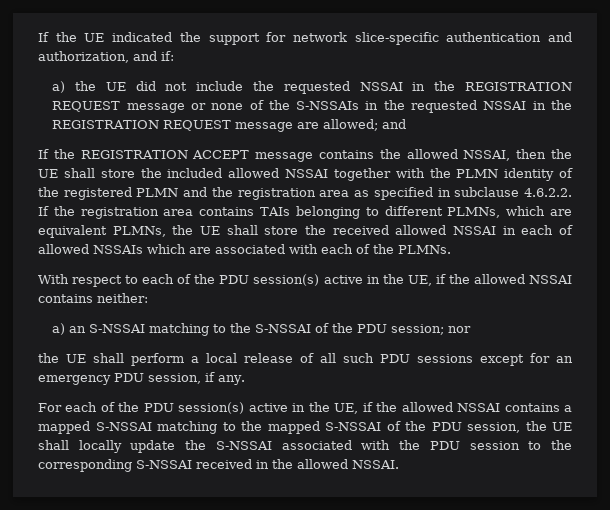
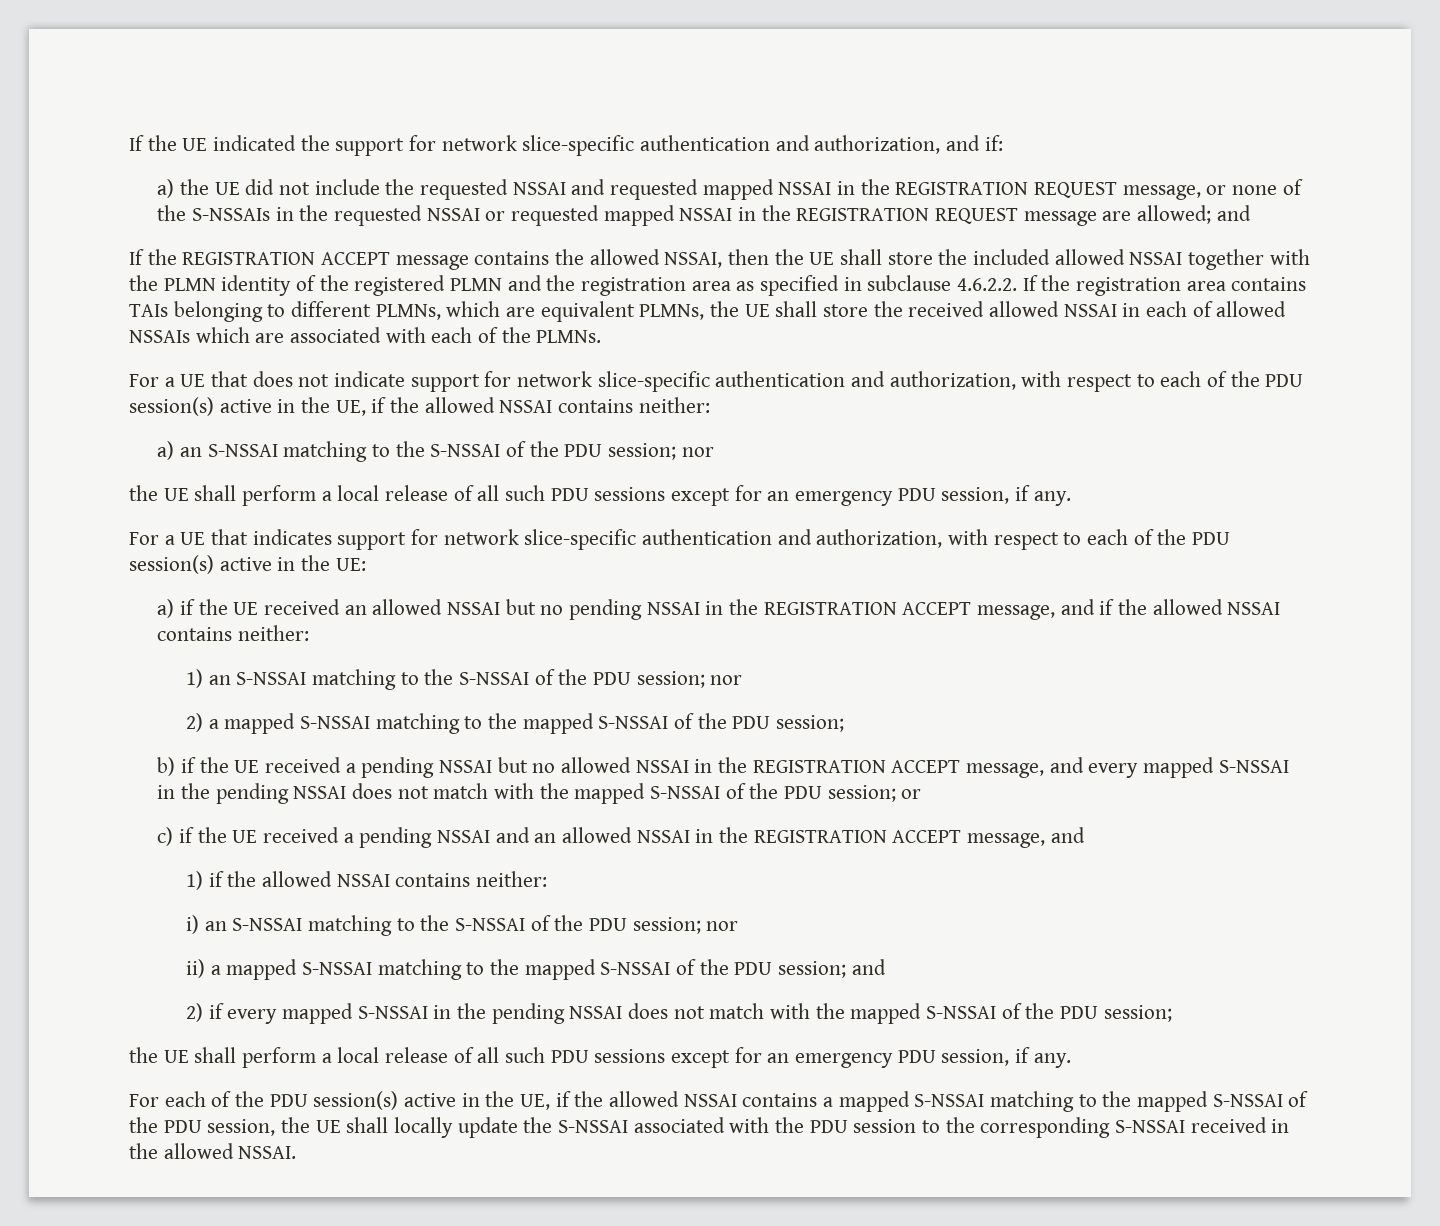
- a) the UE did not include the requested NSSAI in the REGISTRATION REQUEST message or none of the S-NSSAIs in the requested NSSAI in the REGISTRATION REQUEST message are allowed; and
+ a) the UE did not include the requested NSSAI and requested mapped NSSAI in the REGISTRATION REQUEST message, or none of the S-NSSAIs in the requested NSSAI or requested mapped NSSAI in the REGISTRATION REQUEST message are allowed; and
- With respect to each of the PDU session(s) active in the UE, if the allowed NSSAI contains neither:
+ For a UE that does not indicate support for network slice-specific authentication and authorization, with respect to each of the PDU session(s) active in the UE, if the allowed NSSAI contains neither:
+ For a UE that indicates support for network slice-specific authentication and authorization, with respect to each of the PDU session(s) active in the UE:
+ a) if the UE received an allowed NSSAI but no pending NSSAI in the REGISTRATION ACCEPT message, and if the allowed NSSAI contains neither:
+ 1) an S-NSSAI matching to the S-NSSAI of the PDU session; nor
+ 2) a mapped S-NSSAI matching to the mapped S-NSSAI of the PDU session;
+ b) if the UE received a pending NSSAI but no allowed NSSAI in the REGISTRATION ACCEPT message, and every mapped S-NSSAI in the pending NSSAI does not match with the mapped S-NSSAI of the PDU session; or
+ c) if the UE received a pending NSSAI and an allowed NSSAI in the REGISTRATION ACCEPT message, and
+ 1) if the allowed NSSAI contains neither:
+ i) an S-NSSAI matching to the S-NSSAI of the PDU session; nor
+ ii) a mapped S-NSSAI matching to the mapped S-NSSAI of the PDU session; and
+ 2) if every mapped S-NSSAI in the pending NSSAI does not match with the mapped S-NSSAI of the PDU session;
+ the UE shall perform a local release of all such PDU sessions except for an emergency PDU session, if any.

